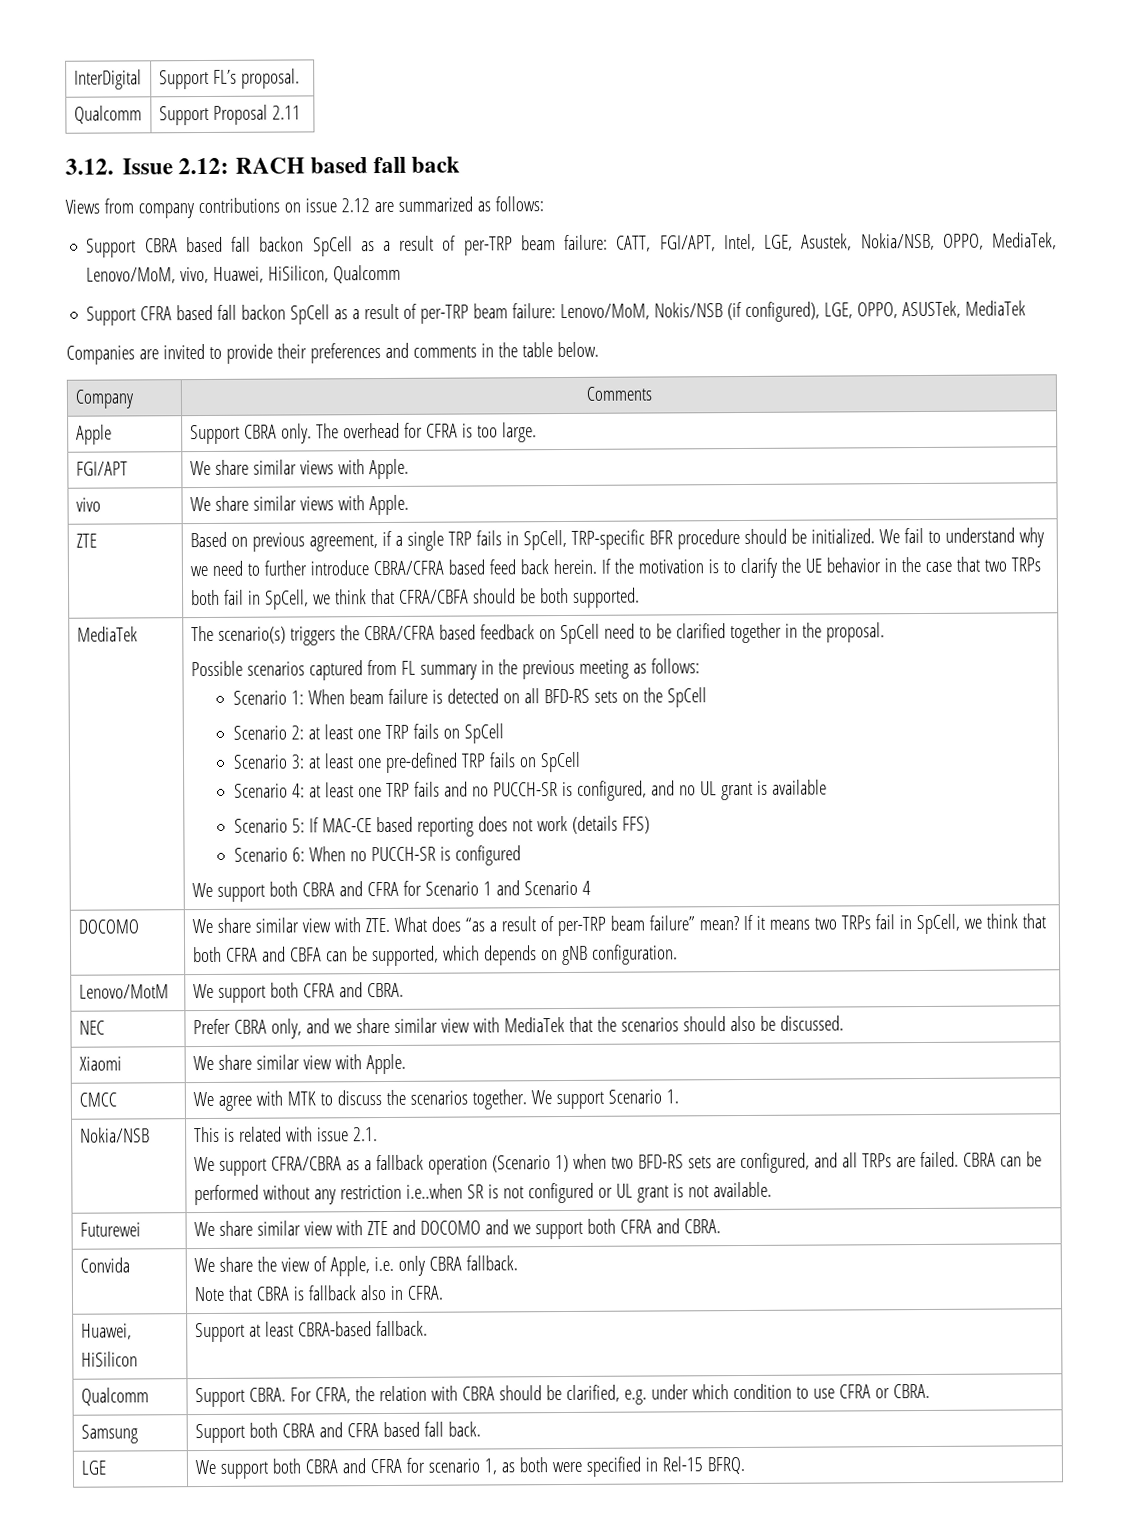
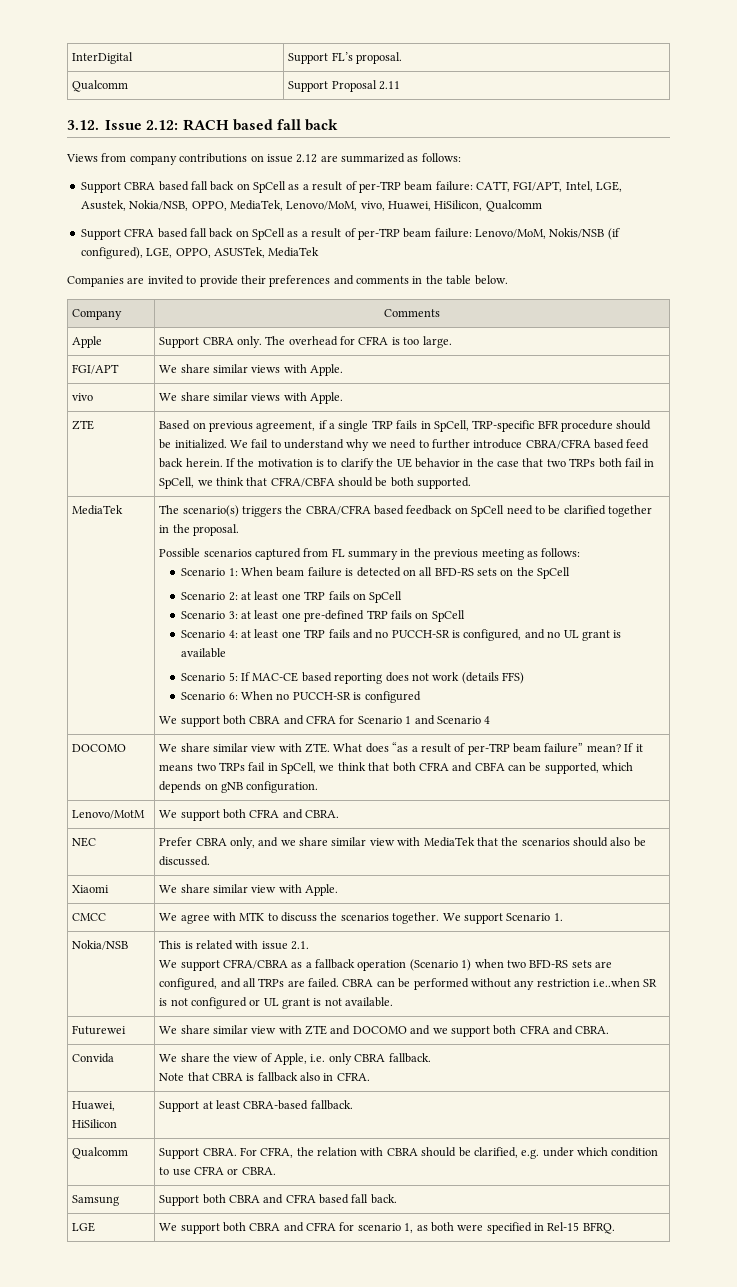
- Support CBRA based fall backon SpCell as a result of per-TRP beam failure: CATT, FGI/APT, Intel, LGE, Asustek, Nokia/NSB, OPPO, MediaTek, Lenovo/MoM, vivo, Huawei, HiSilicon, Qualcomm
+ Support CBRA based fall back on SpCell as a result of per-TRP beam failure: CATT, FGI/APT, Intel, LGE, Asustek, Nokia/NSB, OPPO, MediaTek, Lenovo/MoM, vivo, Huawei, HiSilicon, Qualcomm
- Support CFRA based fall backon SpCell as a result of per-TRP beam failure: Lenovo/MoM, Nokis/NSB (if configured), LGE, OPPO, ASUSTek, MediaTek
+ Support CFRA based fall back on SpCell as a result of per-TRP beam failure: Lenovo/MoM, Nokis/NSB (if configured), LGE, OPPO, ASUSTek, MediaTek

